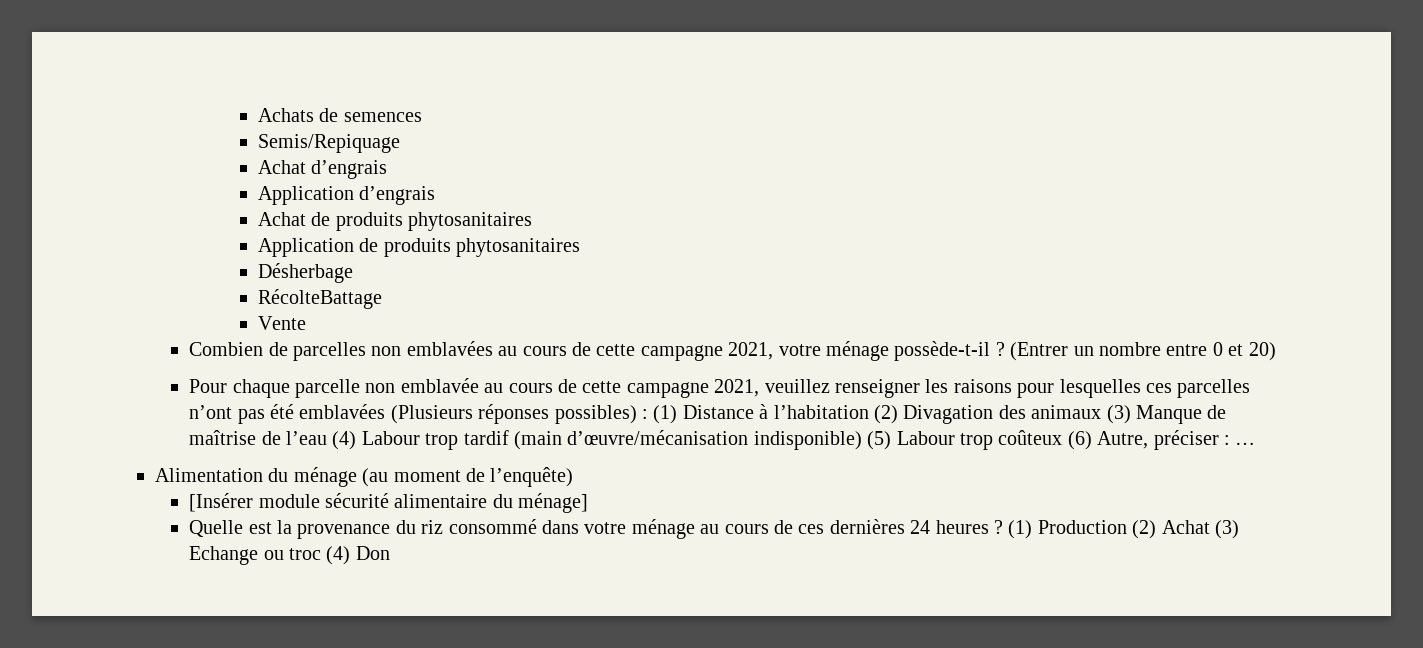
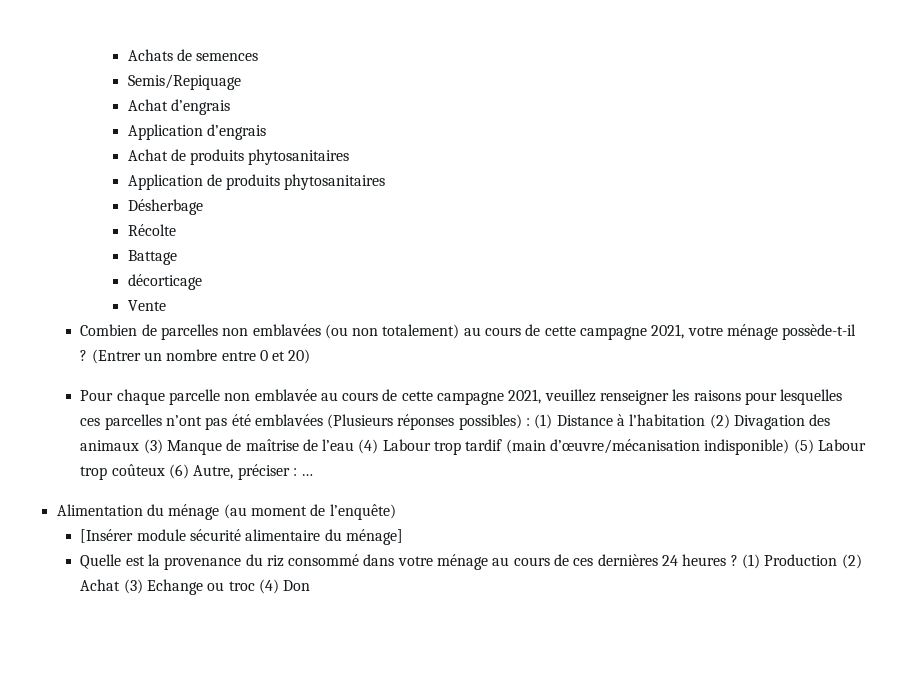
- RécolteBattage
+ Récolte
+ Battage
+ décorticage
- Combien de parcelles non emblavées au cours de cette campagne 2021, votre ménage possède-t-il ?
+ Combien de parcelles non emblavées (ou non totalement) au cours de cette campagne 2021, votre ménage possède-t-il ?

